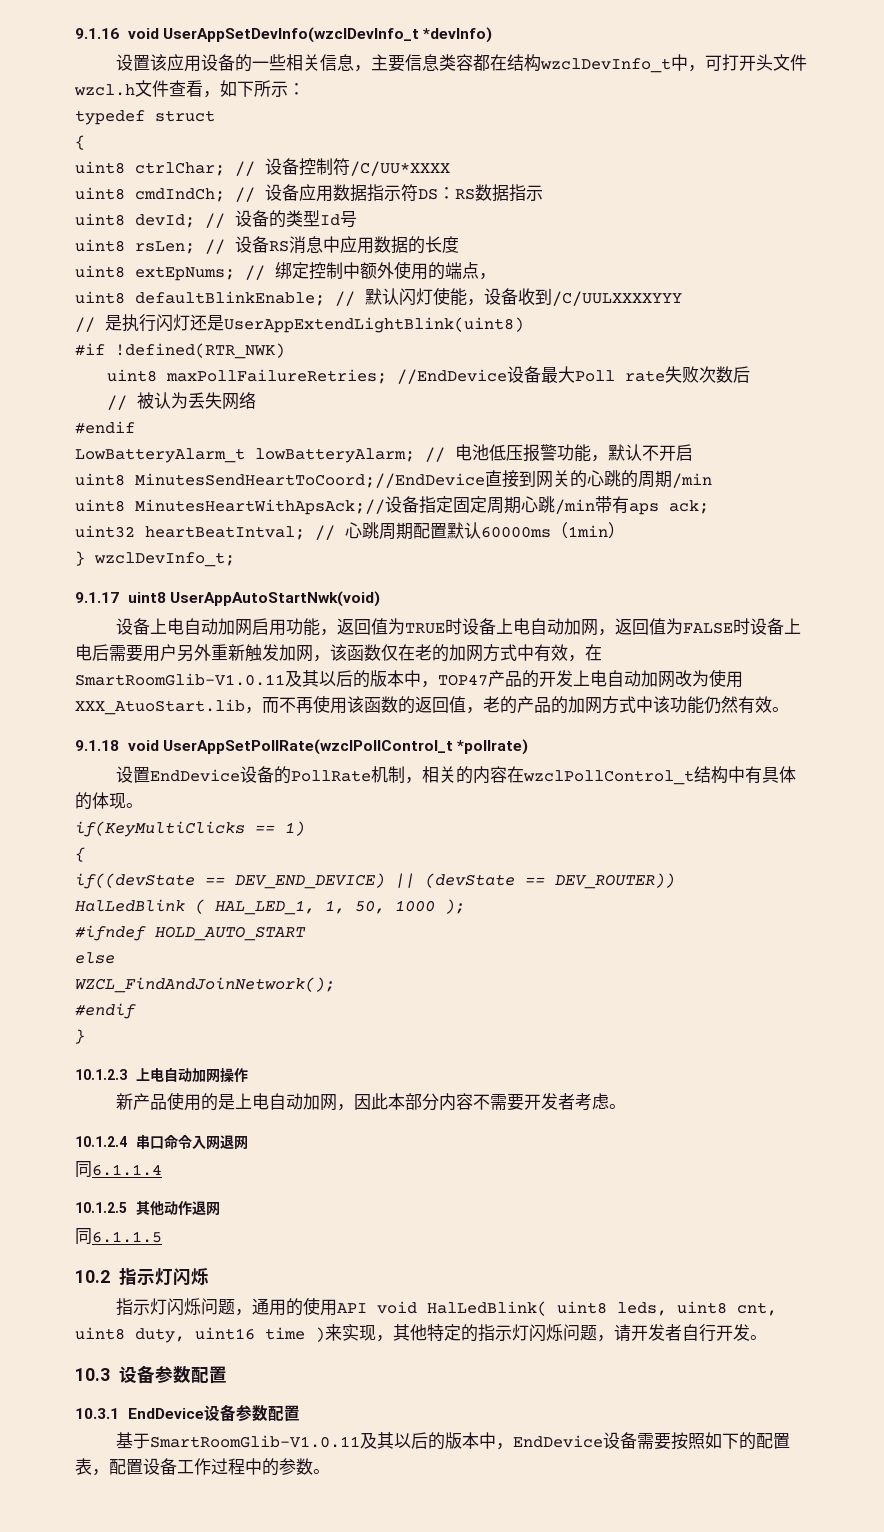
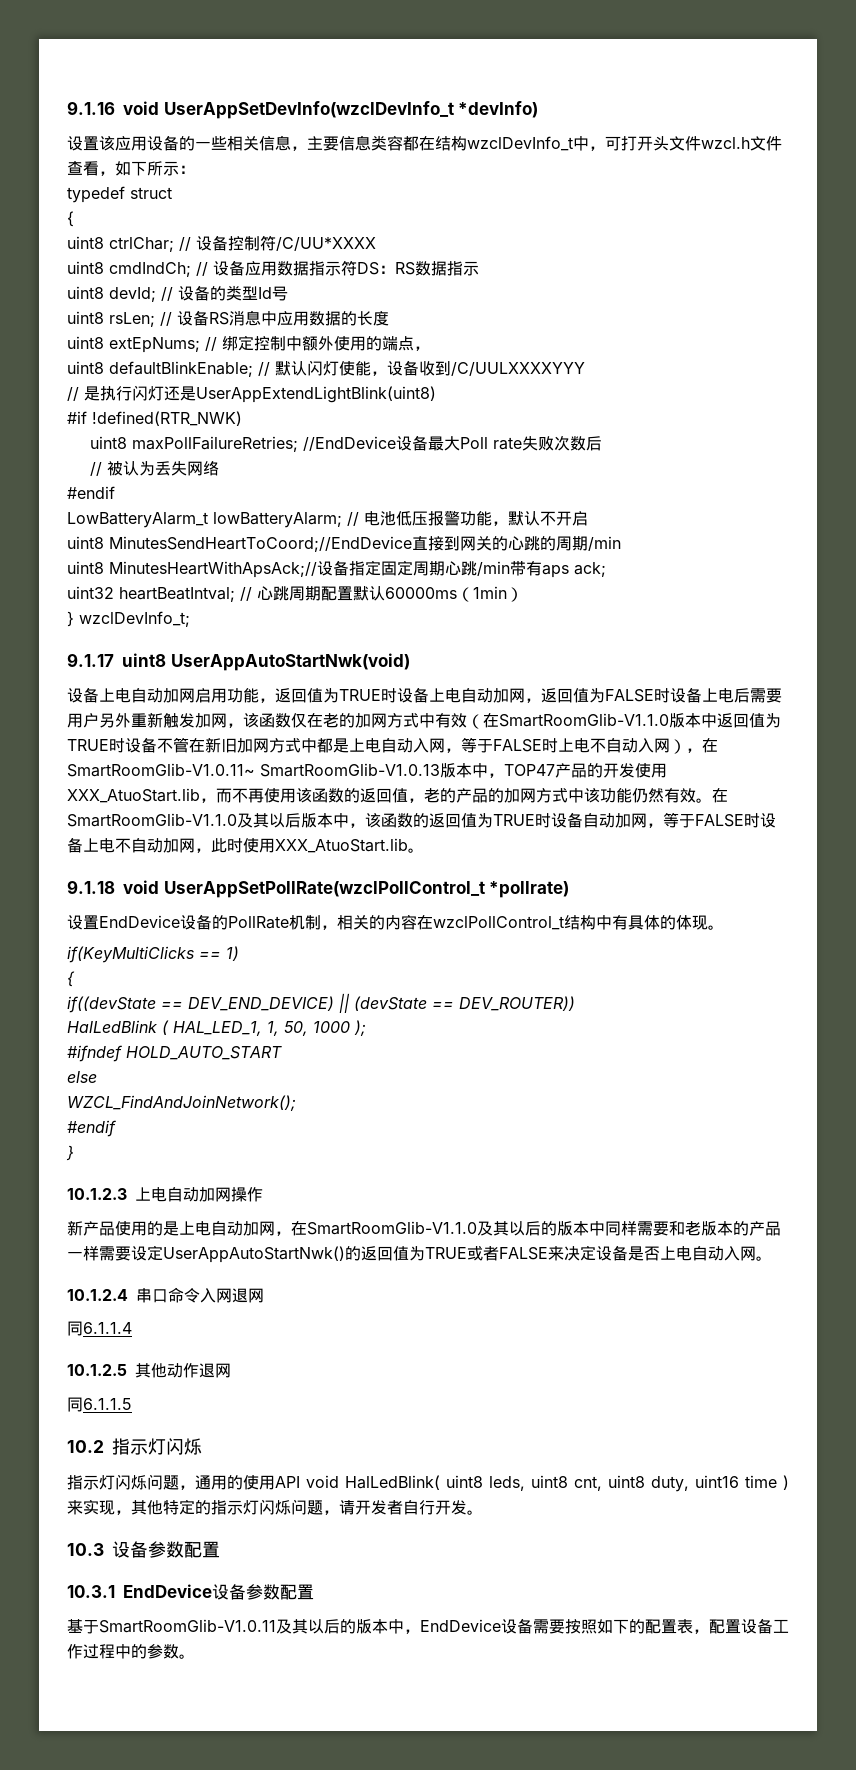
- 设备上电自动加网启用功能，返回值为TRUE时设备上电自动加网，返回值为FALSE时设备上电后需要用户另外重新触发加网，该函数仅在老的加网方式中有效，在SmartRoomGlib-V1.0.11及其以后的版本中，TOP47产品的开发上电自动加网改为使用XXX_AtuoStart.lib，而不再使用该函数的返回值，老的产品的加网方式中该功能仍然有效。
+ 设备上电自动加网启用功能，返回值为TRUE时设备上电自动加网，返回值为FALSE时设备上电后需要用户另外重新触发加网，该函数仅在老的加网方式中有效（在SmartRoomGlib-V1.1.0版本中返回值为TRUE时设备不管在新旧加网方式中都是上电自动入网，等于FALSE时上电不自动入网），在SmartRoomGlib-V1.0.11~ SmartRoomGlib-V1.0.13版本中，TOP47产品的开发使用XXX_AtuoStart.lib，而不再使用该函数的返回值，老的产品的加网方式中该功能仍然有效。在SmartRoomGlib-V1.1.0及其以后版本中，该函数的返回值为TRUE时设备自动加网，等于FALSE时设备上电不自动加网，此时使用XXX_AtuoStart.lib。
- 新产品使用的是上电自动加网，因此本部分内容不需要开发者考虑。
+ 新产品使用的是上电自动加网，在SmartRoomGlib-V1.1.0及其以后的版本中同样需要和老版本的产品一样需要设定UserAppAutoStartNwk()的返回值为TRUE或者FALSE来决定设备是否上电自动入网。

